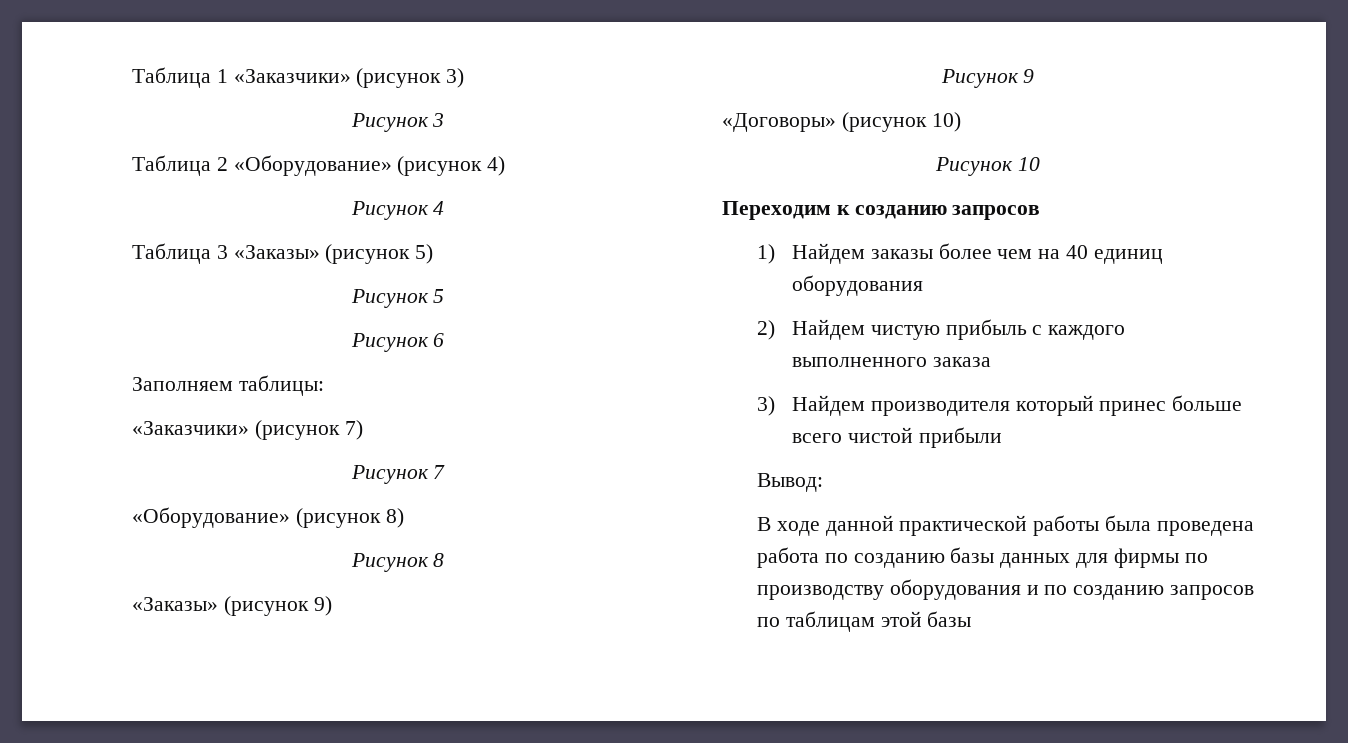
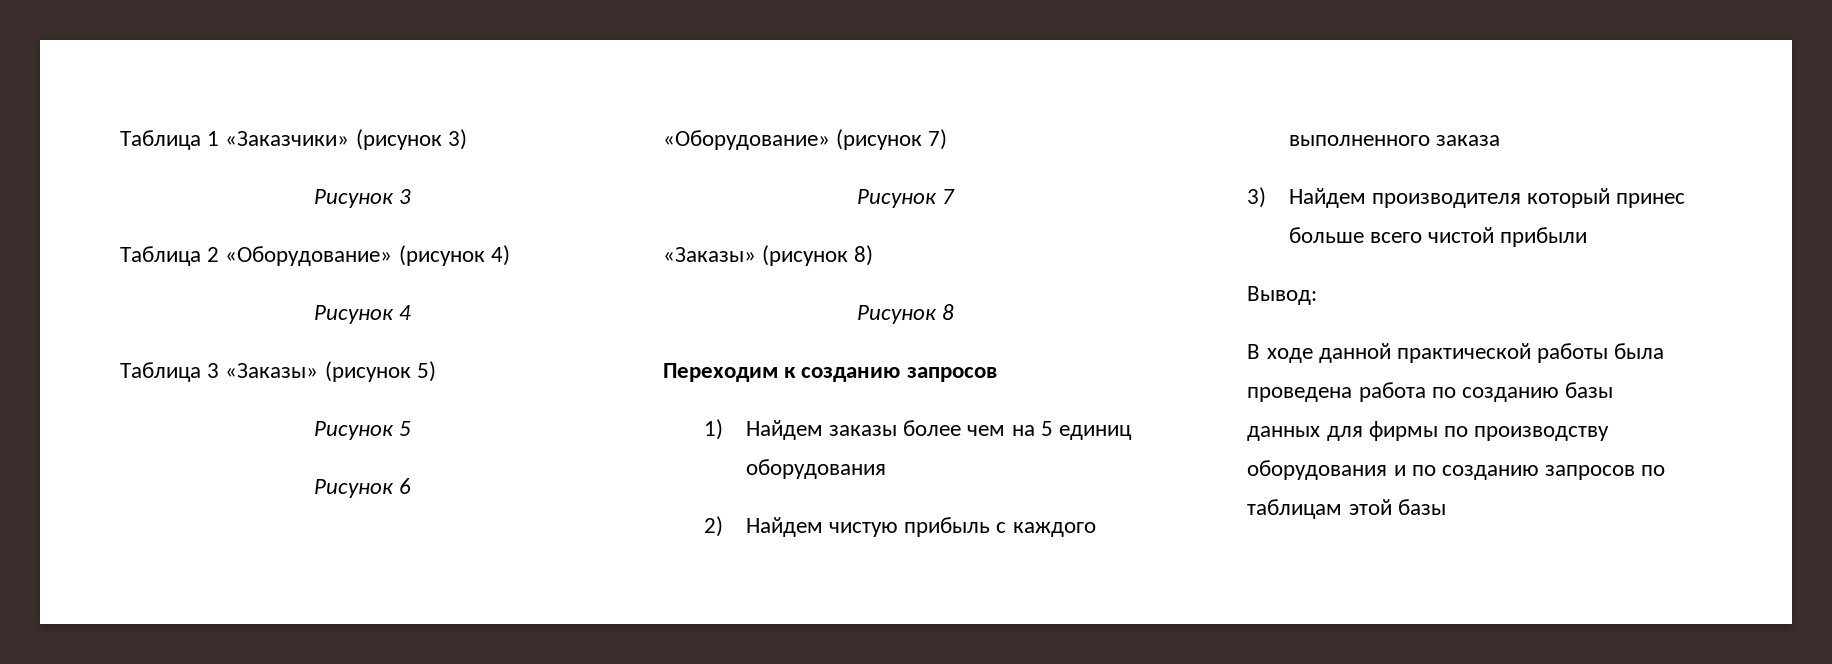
- Заполняем таблицы:
- «Заказчики» (рисунок 7)
+ «Оборудование» (рисунок 7)
- «Оборудование» (рисунок 8)
+ «Заказы» (рисунок 8)
- «Заказы» (рисунок 9)
- Рисунок 9
- «Договоры» (рисунок 10)
- Рисунок 10
- 1) Найдем заказы более чем на 40 единиц оборудования
+ 1) Найдем заказы более чем на 5 единиц оборудования

